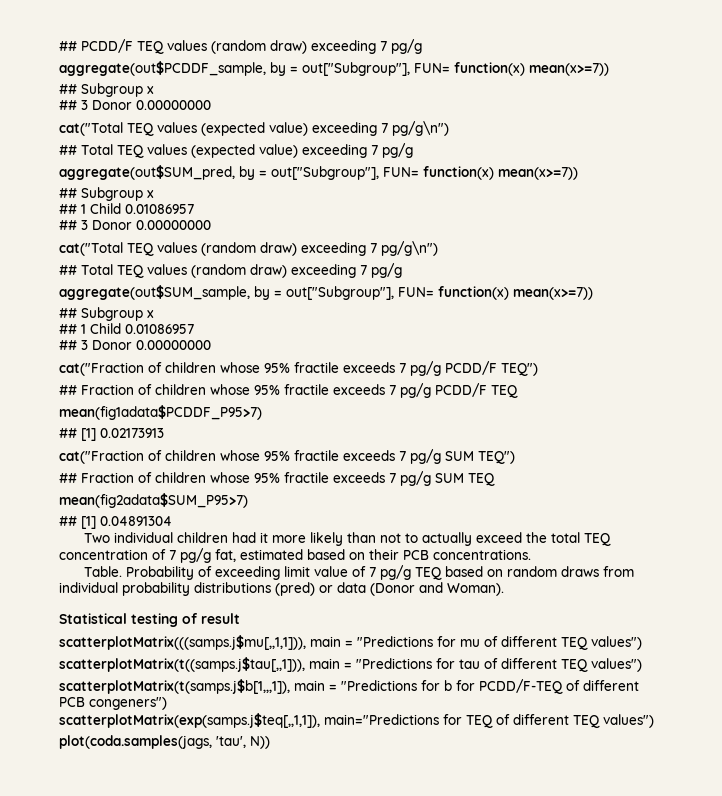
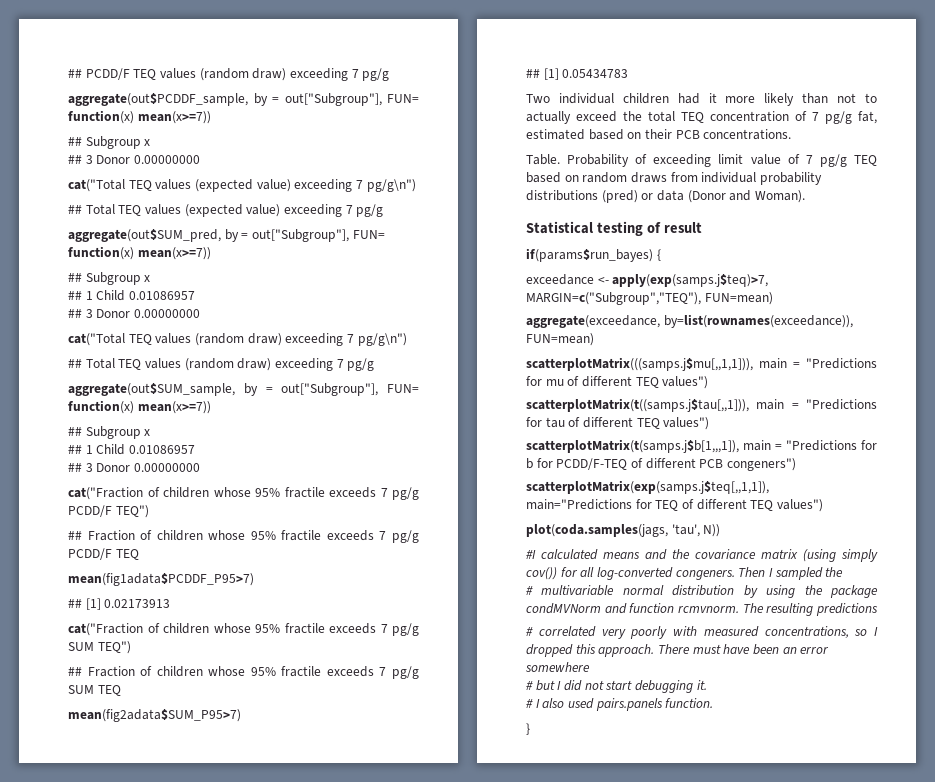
- ## [1] 0.04891304
+ ## [1] 0.05434783
+ if(params$run_bayes) {
+ exceedance <- apply(exp(samps.j$teq)>7, MARGIN=c("Subgroup","TEQ"), FUN=mean)
+ aggregate(exceedance, by=list(rownames(exceedance)), FUN=mean)
+ #I calculated means and the covariance matrix (using simply cov()) for all log-converted congeners. Then I sampled the
+ # multivariable normal distribution by using the package condMVNorm and function rcmvnorm. The resulting predictions
+ # correlated very poorly with measured concentrations, so I dropped this approach. There must have been an error somewhere
+ # but I did not start debugging it.
+ # I also used pairs.panels function.
+ }

